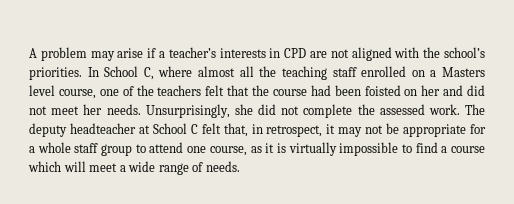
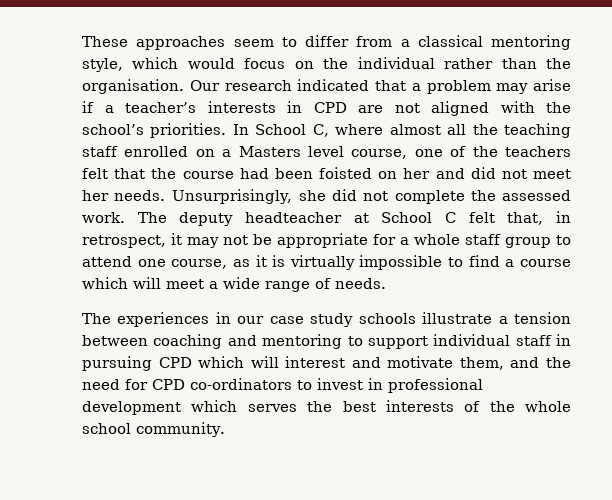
- A problem may arise if a teacher’s interests in CPD are not aligned with the school’s priorities.
+ These approaches seem to differ from a classical mentoring style, which would focus on the individual rather than the organisation. Our research indicated that a problem may arise if a teacher’s interests in CPD are not aligned with the school’s priorities.
+ The experiences in our case study schools illustrate a tension between coaching and mentoring to support individual staff in pursuing CPD which will interest and motivate them, and the need for CPD co-ordinators to invest in professional development which serves the best interests of the whole school community.

